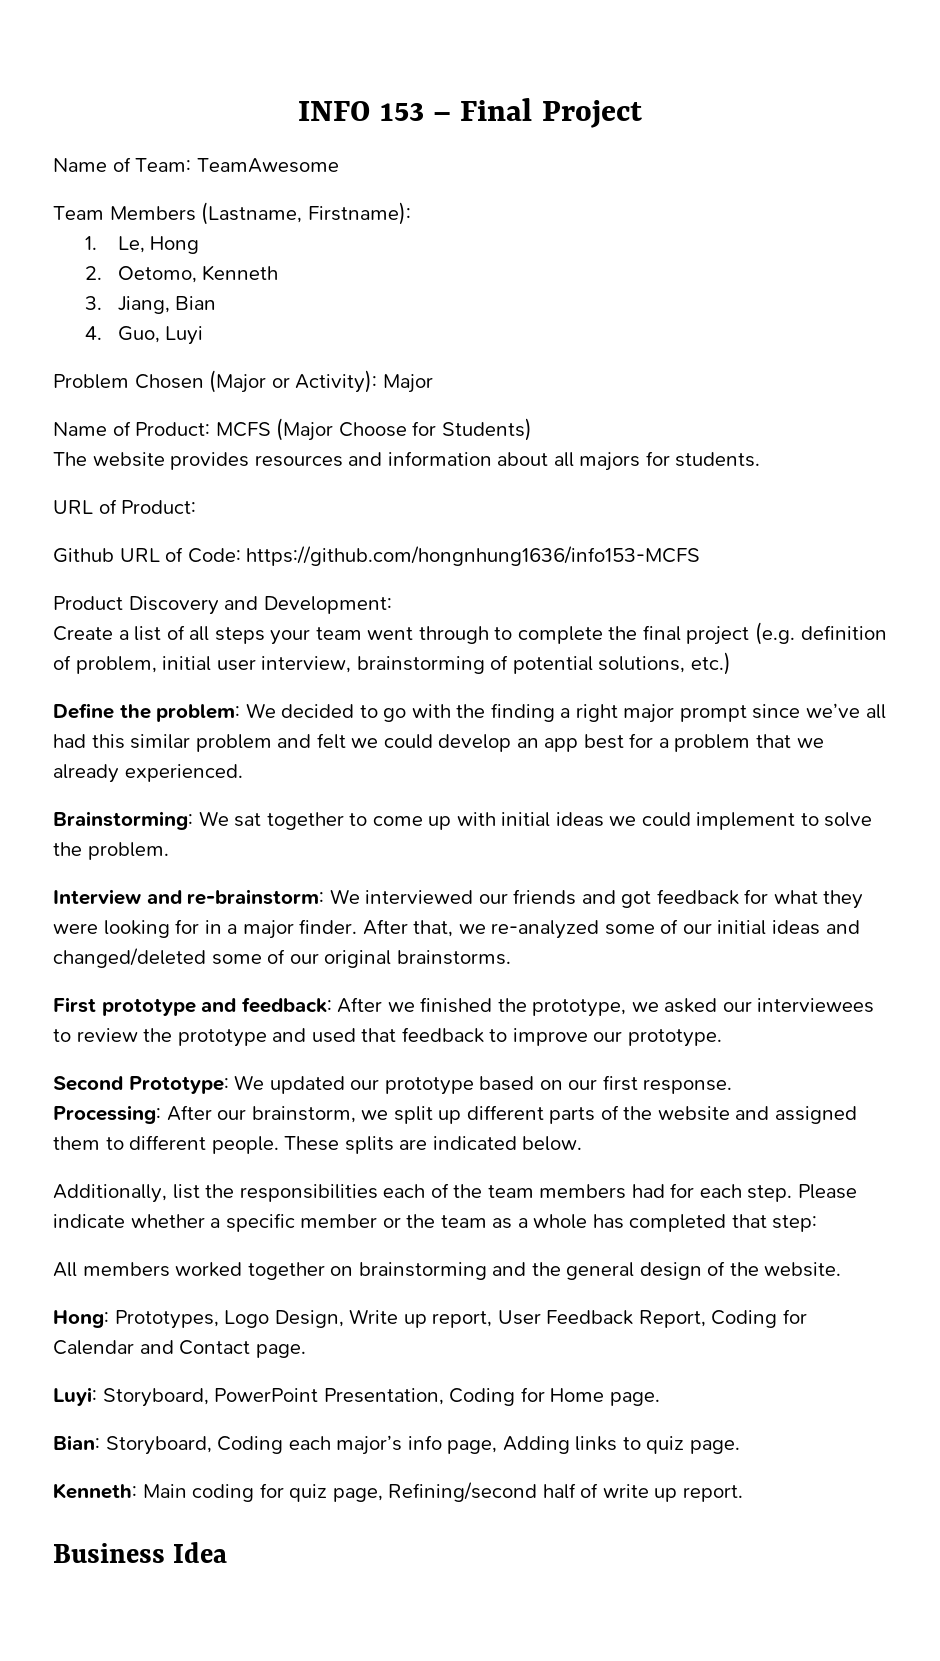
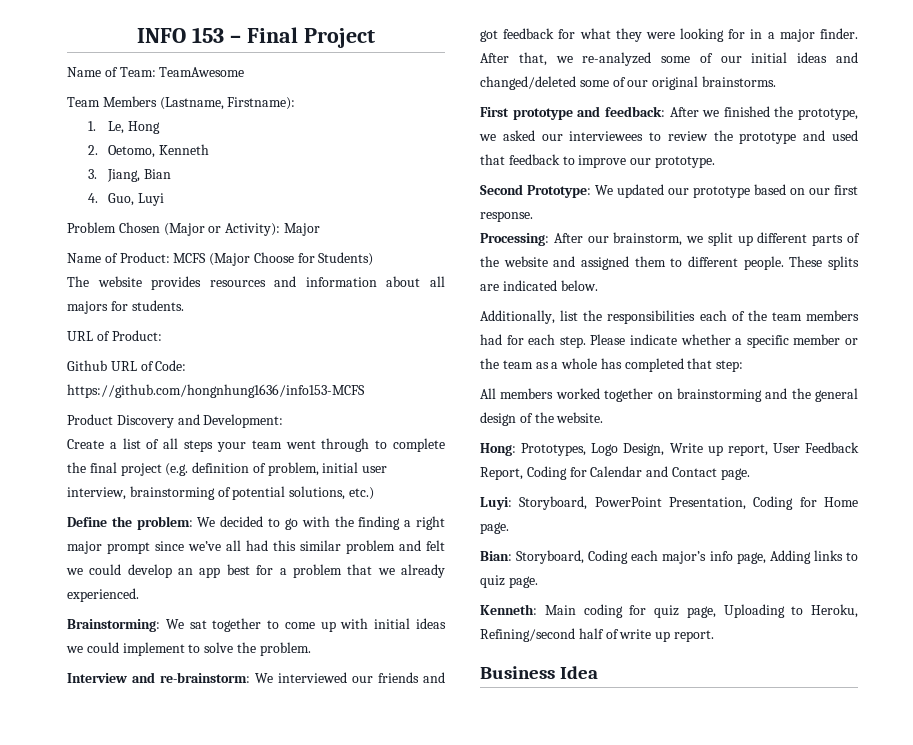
- Kenneth: Main coding for quiz page, Refining/second half of write up report.
+ Kenneth: Main coding for quiz page, Uploading to Heroku, Refining/second half of write up report.

